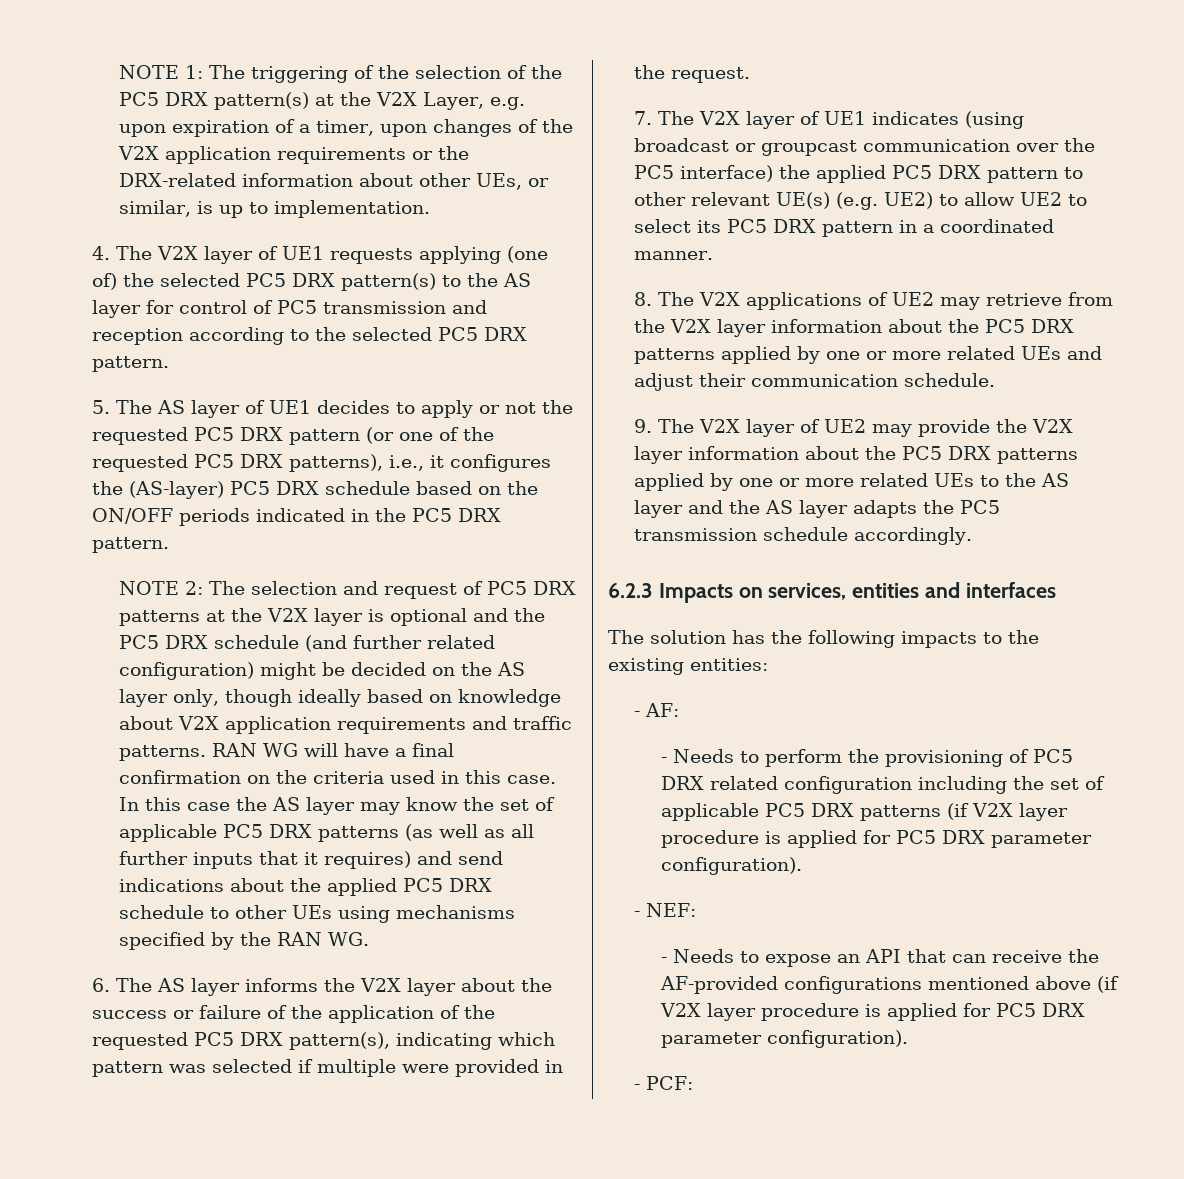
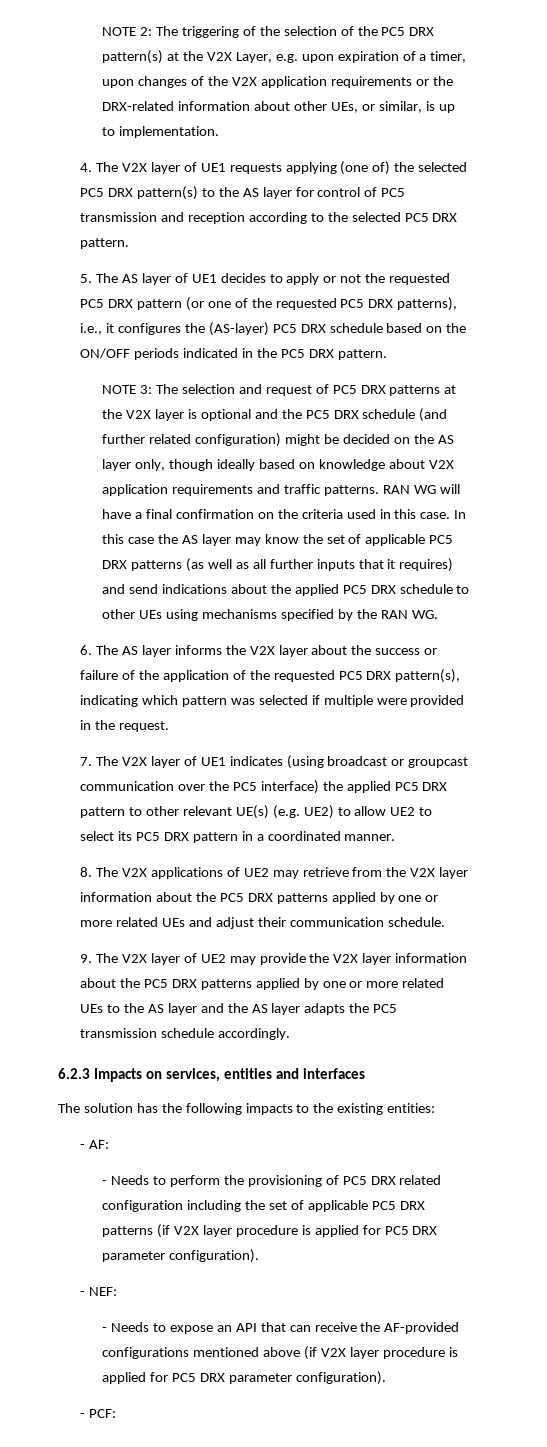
- NOTE 1: The triggering of the selection of the PC5 DRX pattern(s) at the V2X Layer, e.g. upon expiration of a timer, upon changes of the V2X application requirements or the DRX-related information about other UEs, or similar, is up to implementation.
+ NOTE 2: The triggering of the selection of the PC5 DRX pattern(s) at the V2X Layer, e.g. upon expiration of a timer, upon changes of the V2X application requirements or the DRX-related information about other UEs, or similar, is up to implementation.
- NOTE 2: The selection and request of PC5 DRX patterns at the V2X layer is optional and the PC5 DRX schedule (and further related configuration) might be decided on the AS layer only, though ideally based on knowledge about V2X application requirements and traffic patterns.
+ NOTE 3: The selection and request of PC5 DRX patterns at the V2X layer is optional and the PC5 DRX schedule (and further related configuration) might be decided on the AS layer only, though ideally based on knowledge about V2X application requirements and traffic patterns.

